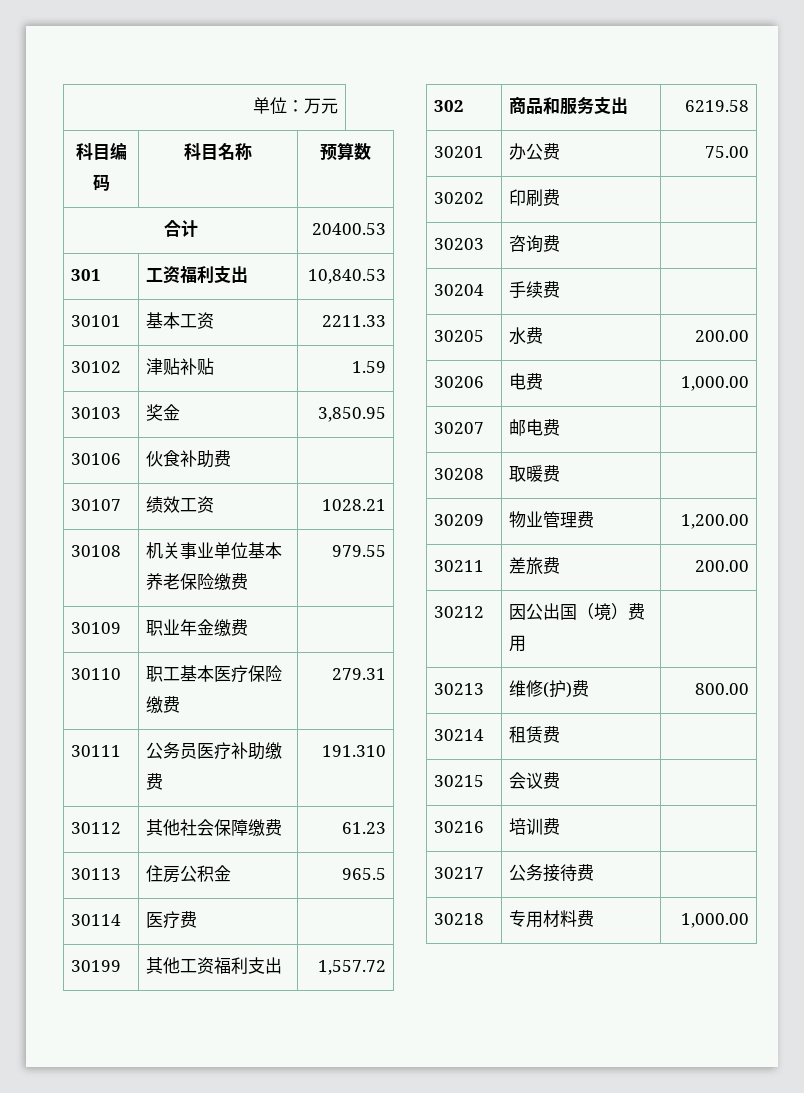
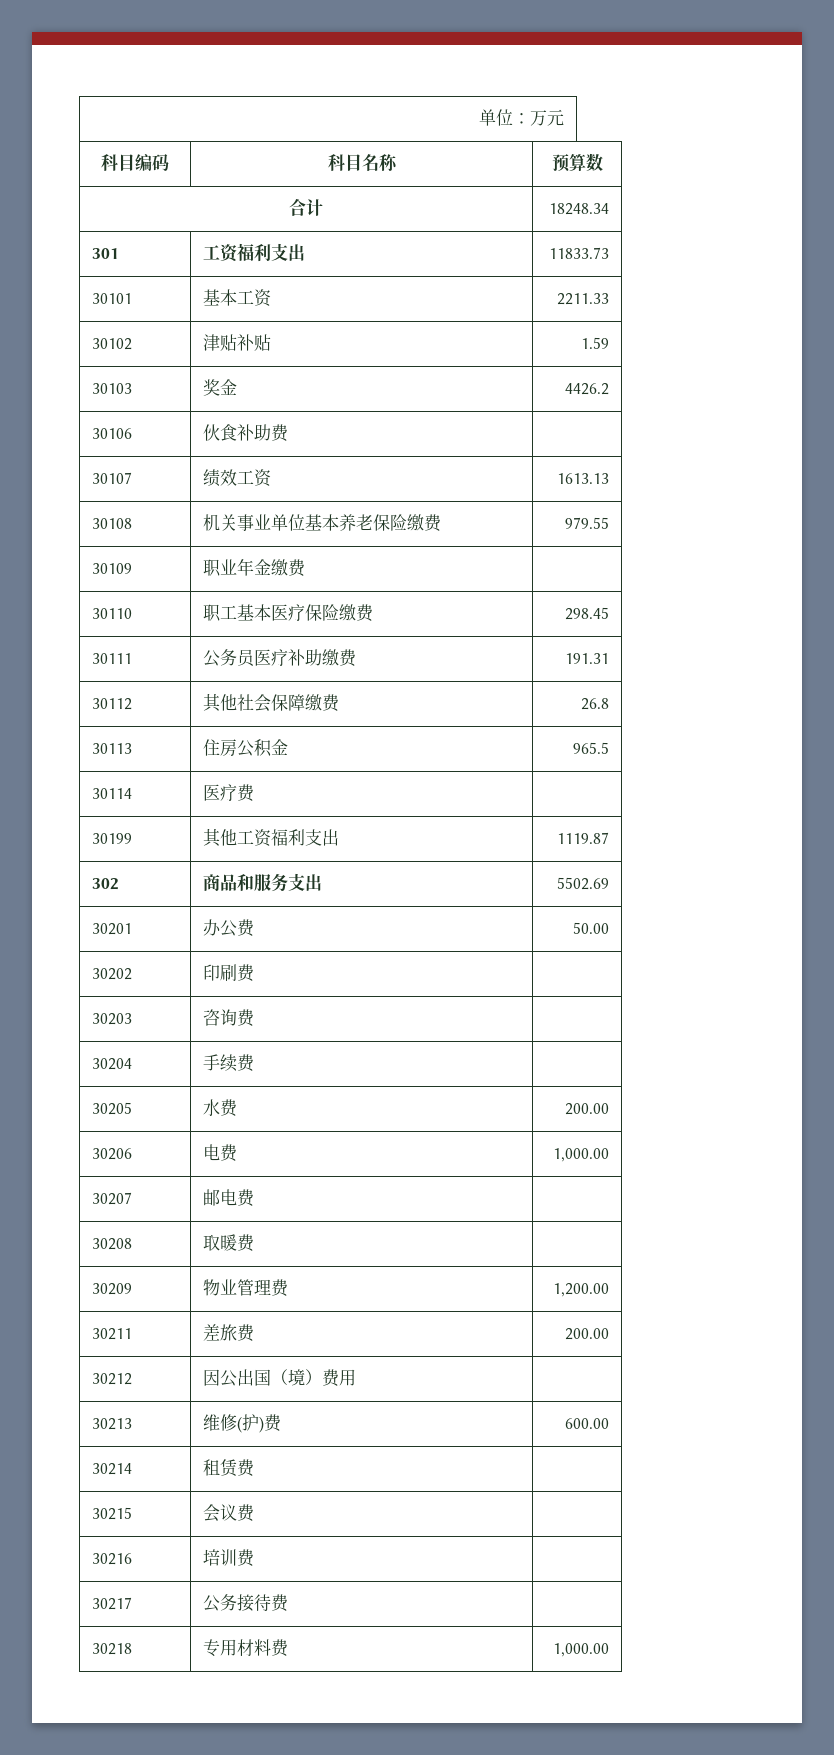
- 合计 | 20400.53
+ 合计 | 18248.34
- 301 | 工资福利支出 | 10,840.53
+ 301 | 工资福利支出 | 11833.73
- 30103 | 奖金 | 3,850.95
+ 30103 | 奖金 | 4426.2
- 30107 | 绩效工资 | 1028.21
+ 30107 | 绩效工资 | 1613.13
- 30110 | 职工基本医疗保险缴费 | 279.31
+ 30110 | 职工基本医疗保险缴费 | 298.45
- 30111 | 公务员医疗补助缴费 | 191.310
+ 30111 | 公务员医疗补助缴费 | 191.31
- 30112 | 其他社会保障缴费 | 61.23
+ 30112 | 其他社会保障缴费 | 26.8
- 30199 | 其他工资福利支出 | 1,557.72
+ 30199 | 其他工资福利支出 | 1119.87
- 302 | 商品和服务支出 | 6219.58
+ 302 | 商品和服务支出 | 5502.69
- 30201 | 办公费 | 75.00
+ 30201 | 办公费 | 50.00
- 30213 | 维修(护)费 | 800.00
+ 30213 | 维修(护)费 | 600.00

